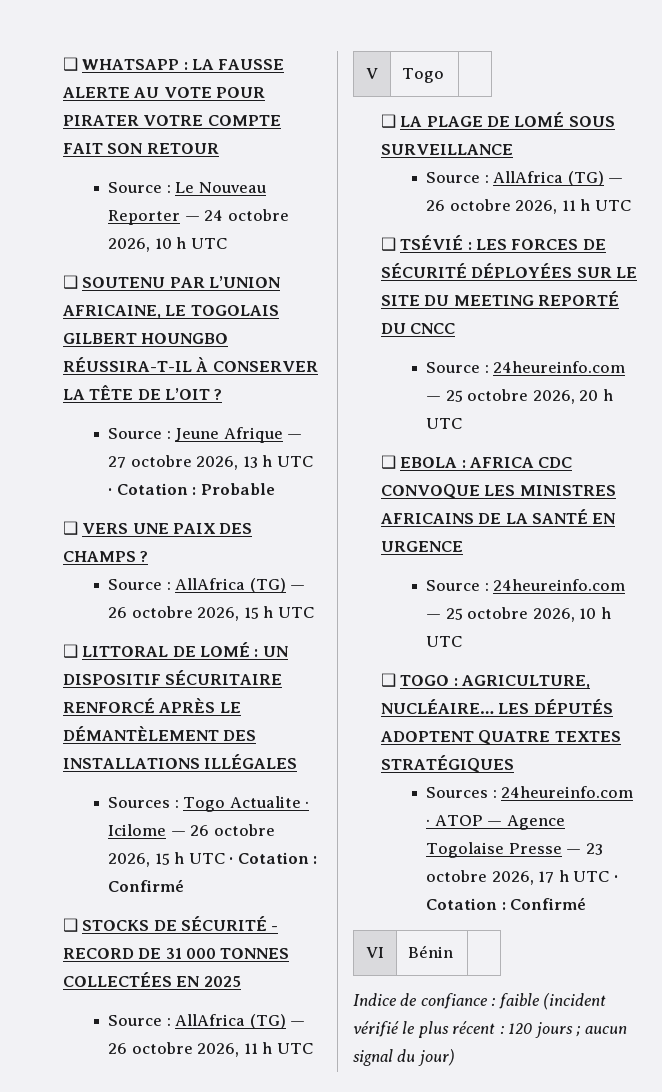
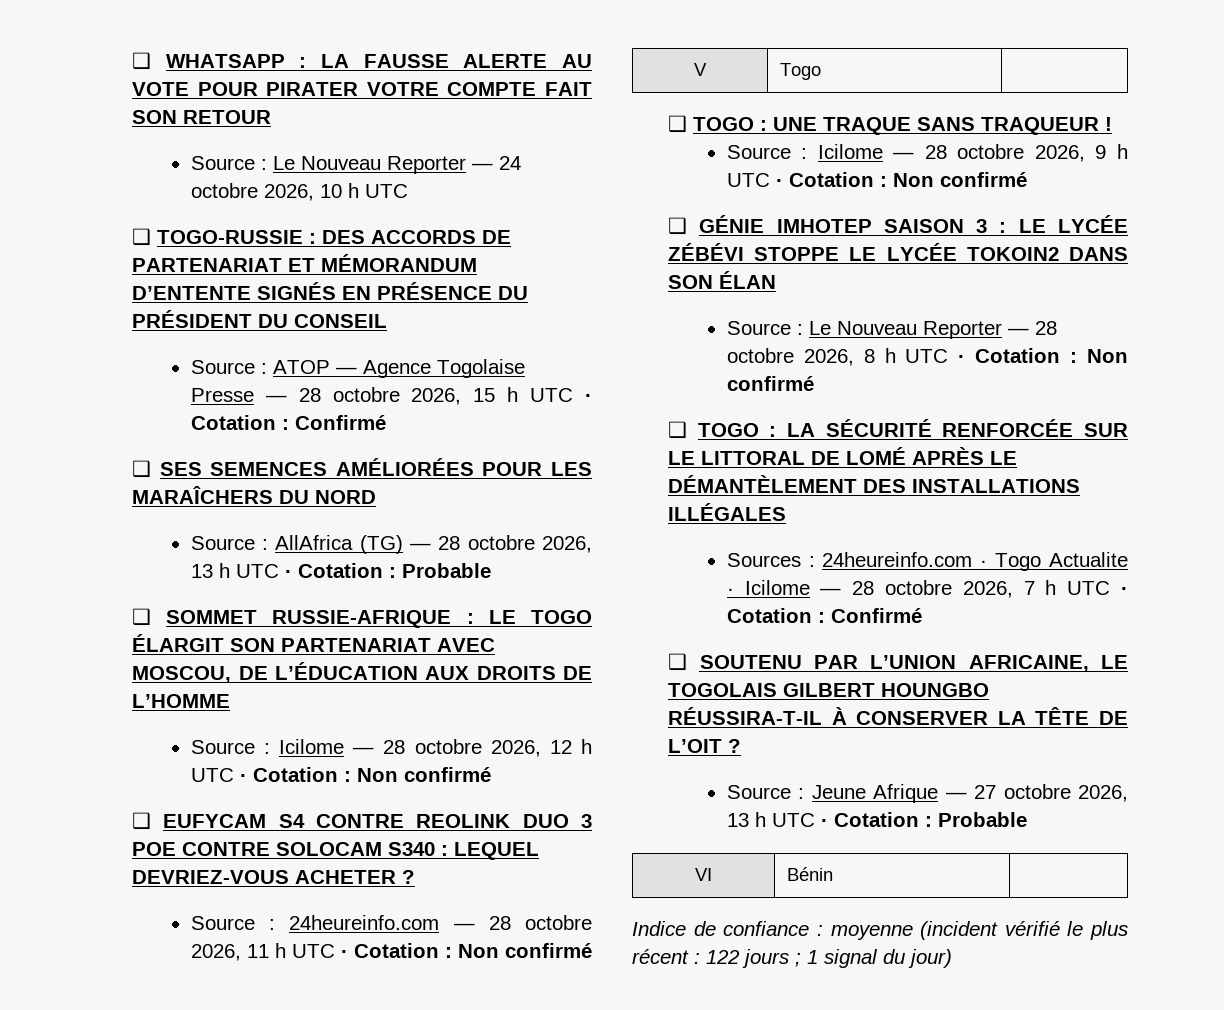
+ ❑ TOGO-RUSSIE : DES ACCORDS DE PARTENARIAT ET MÉMORANDUM D’ENTENTE SIGNÉS EN PRÉSENCE DU PRÉSIDENT DU CONSEIL
+ Source : ATOP — Agence Togolaise Presse — 28 octobre 2026, 15 h UTC · Cotation : Confirmé
+ ❑ SES SEMENCES AMÉLIORÉES POUR LES MARAÎCHERS DU NORD
+ Source : AllAfrica (TG) — 28 octobre 2026, 13 h UTC · Cotation : Probable
+ ❑ SOMMET RUSSIE-AFRIQUE : LE TOGO ÉLARGIT SON PARTENARIAT AVEC MOSCOU, DE L’ÉDUCATION AUX DROITS DE L’HOMME
+ Source : Icilome — 28 octobre 2026, 12 h UTC · Cotation : Non confirmé
+ ❑ EUFYCAM S4 CONTRE REOLINK DUO 3 POE CONTRE SOLOCAM S340 : LEQUEL DEVRIEZ-VOUS ACHETER ?
+ Source : 24heureinfo.com — 28 octobre 2026, 11 h UTC · Cotation : Non confirmé
+ V | Togo |
+ ❑ TOGO : UNE TRAQUE SANS TRAQUEUR !
+ Source : Icilome — 28 octobre 2026, 9 h UTC · Cotation : Non confirmé
+ ❑ GÉNIE IMHOTEP SAISON 3 : LE LYCÉE ZÉBÉVI STOPPE LE LYCÉE TOKOIN2 DANS SON ÉLAN
+ Source : Le Nouveau Reporter — 28 octobre 2026, 8 h UTC · Cotation : Non confirmé
+ ❑ TOGO : LA SÉCURITÉ RENFORCÉE SUR LE LITTORAL DE LOMÉ APRÈS LE DÉMANTÈLEMENT DES INSTALLATIONS ILLÉGALES
+ Sources : 24heureinfo.com · Togo Actualite · Icilome — 28 octobre 2026, 7 h UTC · Cotation : Confirmé
- ❑ VERS UNE PAIX DES CHAMPS ?
- Source : AllAfrica (TG) — 26 octobre 2026, 15 h UTC
- ❑ LITTORAL DE LOMÉ : UN DISPOSITIF SÉCURITAIRE RENFORCÉ APRÈS LE DÉMANTÈLEMENT DES INSTALLATIONS ILLÉGALES
- Sources : Togo Actualite · Icilome — 26 octobre 2026, 15 h UTC · Cotation : Confirmé
- ❑ STOCKS DE SÉCURITÉ - RECORD DE 31 000 TONNES COLLECTÉES EN 2025
- Source : AllAfrica (TG) — 26 octobre 2026, 11 h UTC
- V | Togo |
- ❑ LA PLAGE DE LOMÉ SOUS SURVEILLANCE
- Source : AllAfrica (TG) — 26 octobre 2026, 11 h UTC
- ❑ TSÉVIÉ : LES FORCES DE SÉCURITÉ DÉPLOYÉES SUR LE SITE DU MEETING REPORTÉ DU CNCC
- Source : 24heureinfo.com — 25 octobre 2026, 20 h UTC
- ❑ EBOLA : AFRICA CDC CONVOQUE LES MINISTRES AFRICAINS DE LA SANTÉ EN URGENCE
- Source : 24heureinfo.com — 25 octobre 2026, 10 h UTC
- ❑ TOGO : AGRICULTURE, NUCLÉAIRE… LES DÉPUTÉS ADOPTENT QUATRE TEXTES STRATÉGIQUES
- Sources : 24heureinfo.com · ATOP — Agence Togolaise Presse — 23 octobre 2026, 17 h UTC · Cotation : Confirmé
- Indice de confiance : faible (incident vérifié le plus récent : 120 jours ; aucun signal du jour)
+ Indice de confiance : moyenne (incident vérifié le plus récent : 122 jours ; 1 signal du jour)

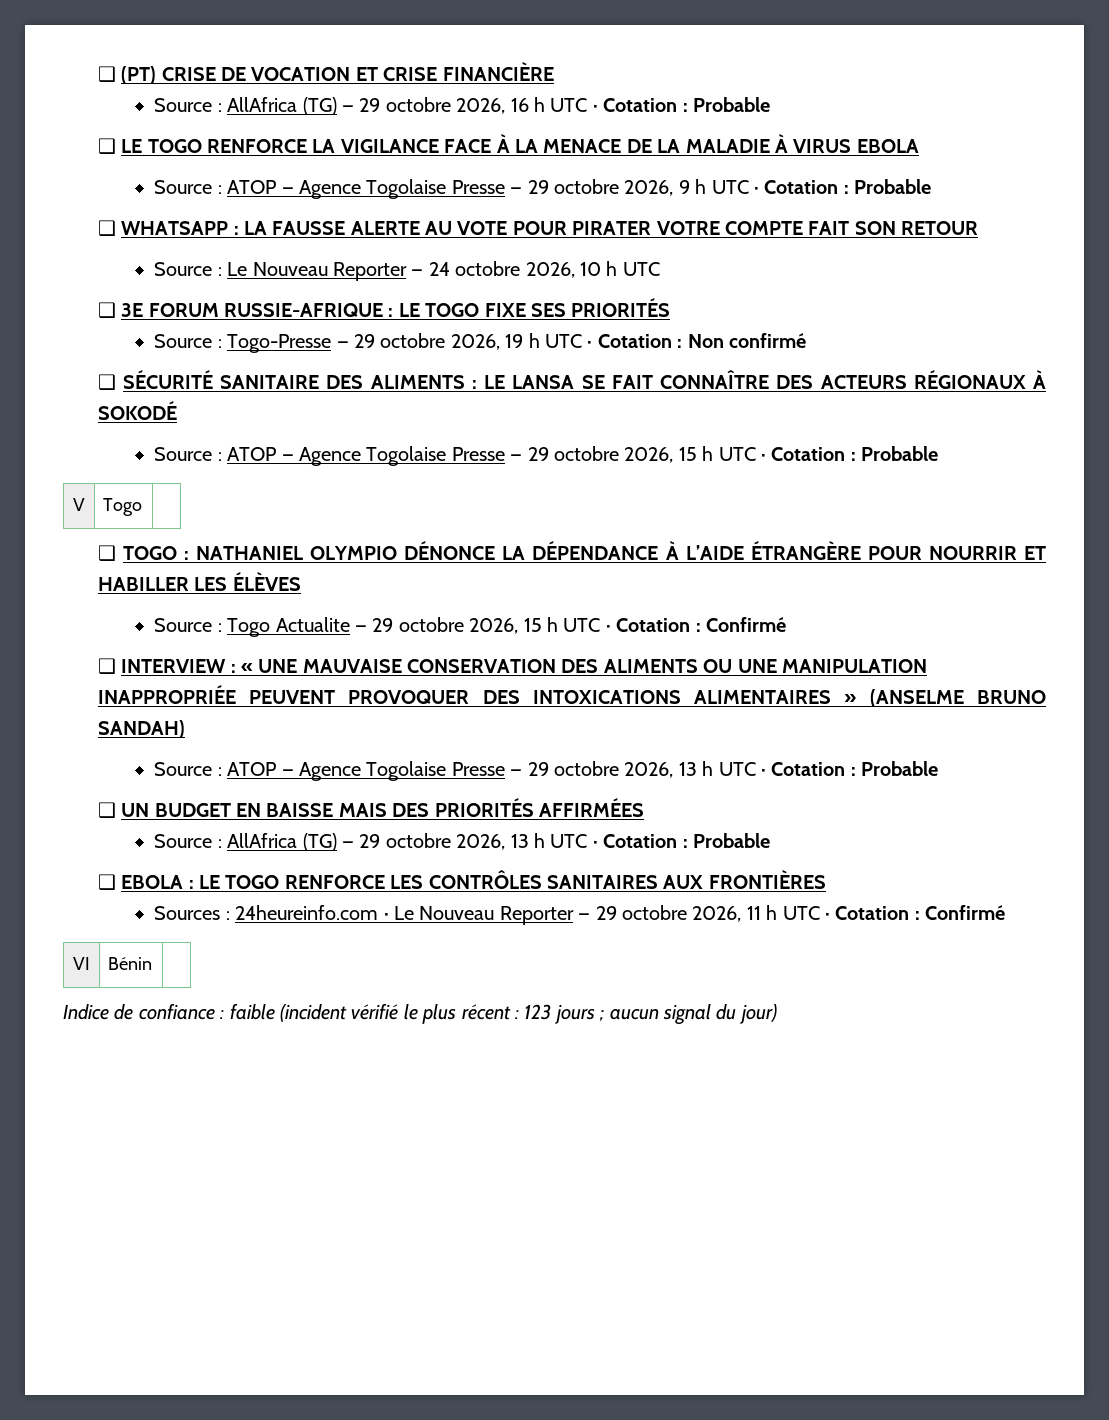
+ ❑ (PT) CRISE DE VOCATION ET CRISE FINANCIÈRE
+ Source : AllAfrica (TG) — 29 octobre 2026, 16 h UTC · Cotation : Probable
+ ❑ LE TOGO RENFORCE LA VIGILANCE FACE À LA MENACE DE LA MALADIE À VIRUS EBOLA
+ Source : ATOP — Agence Togolaise Presse — 29 octobre 2026, 9 h UTC · Cotation : Probable
- ❑ TOGO-RUSSIE : DES ACCORDS DE PARTENARIAT ET MÉMORANDUM D’ENTENTE SIGNÉS EN PRÉSENCE DU PRÉSIDENT DU CONSEIL
- Source : ATOP — Agence Togolaise Presse — 28 octobre 2026, 15 h UTC · Cotation : Confirmé
+ ❑ 3E FORUM RUSSIE-AFRIQUE : LE TOGO FIXE SES PRIORITÉS
+ Source : Togo-Presse — 29 octobre 2026, 19 h UTC · Cotation : Non confirmé
+ ❑ SÉCURITÉ SANITAIRE DES ALIMENTS : LE LANSA SE FAIT CONNAÎTRE DES ACTEURS RÉGIONAUX À SOKODÉ
+ Source : ATOP — Agence Togolaise Presse — 29 octobre 2026, 15 h UTC · Cotation : Probable
+ V | Togo |
+ ❑ TOGO : NATHANIEL OLYMPIO DÉNONCE LA DÉPENDANCE À L’AIDE ÉTRANGÈRE POUR NOURRIR ET HABILLER LES ÉLÈVES
+ Source : Togo Actualite — 29 octobre 2026, 15 h UTC · Cotation : Confirmé
- ❑ SES SEMENCES AMÉLIORÉES POUR LES MARAÎCHERS DU NORD
- Source : AllAfrica (TG) — 28 octobre 2026, 13 h UTC · Cotation : Probable
+ ❑ INTERVIEW : « UNE MAUVAISE CONSERVATION DES ALIMENTS OU UNE MANIPULATION INAPPROPRIÉE PEUVENT PROVOQUER DES INTOXICATIONS ALIMENTAIRES » (ANSELME BRUNO SANDAH)
+ Source : ATOP — Agence Togolaise Presse — 29 octobre 2026, 13 h UTC · Cotation : Probable
- ❑ SOMMET RUSSIE-AFRIQUE : LE TOGO ÉLARGIT SON PARTENARIAT AVEC MOSCOU, DE L’ÉDUCATION AUX DROITS DE L’HOMME
- Source : Icilome — 28 octobre 2026, 12 h UTC · Cotation : Non confirmé
- ❑ EUFYCAM S4 CONTRE REOLINK DUO 3 POE CONTRE SOLOCAM S340 : LEQUEL DEVRIEZ-VOUS ACHETER ?
- Source : 24heureinfo.com — 28 octobre 2026, 11 h UTC · Cotation : Non confirmé
- V | Togo |
- ❑ TOGO : UNE TRAQUE SANS TRAQUEUR !
- Source : Icilome — 28 octobre 2026, 9 h UTC · Cotation : Non confirmé
- ❑ GÉNIE IMHOTEP SAISON 3 : LE LYCÉE ZÉBÉVI STOPPE LE LYCÉE TOKOIN2 DANS SON ÉLAN
- Source : Le Nouveau Reporter — 28 octobre 2026, 8 h UTC · Cotation : Non confirmé
- ❑ TOGO : LA SÉCURITÉ RENFORCÉE SUR LE LITTORAL DE LOMÉ APRÈS LE DÉMANTÈLEMENT DES INSTALLATIONS ILLÉGALES
- Sources : 24heureinfo.com · Togo Actualite · Icilome — 28 octobre 2026, 7 h UTC · Cotation : Confirmé
- ❑ SOUTENU PAR L’UNION AFRICAINE, LE TOGOLAIS GILBERT HOUNGBO RÉUSSIRA-T-IL À CONSERVER LA TÊTE DE L’OIT ?
- Source : Jeune Afrique — 27 octobre 2026, 13 h UTC · Cotation : Probable
+ ❑ UN BUDGET EN BAISSE MAIS DES PRIORITÉS AFFIRMÉES
+ Source : AllAfrica (TG) — 29 octobre 2026, 13 h UTC · Cotation : Probable
+ ❑ EBOLA : LE TOGO RENFORCE LES CONTRÔLES SANITAIRES AUX FRONTIÈRES
+ Sources : 24heureinfo.com · Le Nouveau Reporter — 29 octobre 2026, 11 h UTC · Cotation : Confirmé
- Indice de confiance : moyenne (incident vérifié le plus récent : 122 jours ; 1 signal du jour)
+ Indice de confiance : faible (incident vérifié le plus récent : 123 jours ; aucun signal du jour)

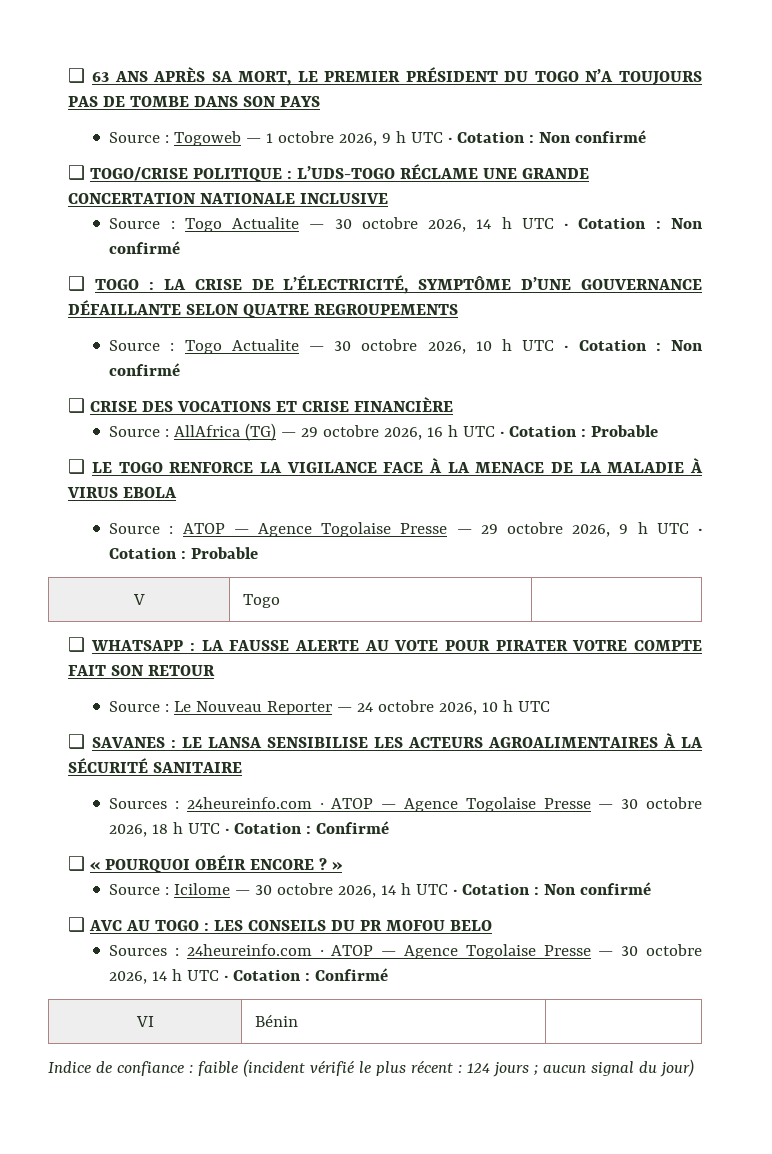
- ❑ (PT) CRISE DE VOCATION ET CRISE FINANCIÈRE
+ ❑ 63 ANS APRÈS SA MORT, LE PREMIER PRÉSIDENT DU TOGO N’A TOUJOURS PAS DE TOMBE DANS SON PAYS
+ Source : Togoweb — 1 octobre 2026, 9 h UTC · Cotation : Non confirmé
+ ❑ TOGO/CRISE POLITIQUE : L’UDS-TOGO RÉCLAME UNE GRANDE CONCERTATION NATIONALE INCLUSIVE
+ Source : Togo Actualite — 30 octobre 2026, 14 h UTC · Cotation : Non confirmé
+ ❑ TOGO : LA CRISE DE L’ÉLECTRICITÉ, SYMPTÔME D’UNE GOUVERNANCE DÉFAILLANTE SELON QUATRE REGROUPEMENTS
+ Source : Togo Actualite — 30 octobre 2026, 10 h UTC · Cotation : Non confirmé
+ ❑ CRISE DES VOCATIONS ET CRISE FINANCIÈRE
+ V | Togo |
- ❑ 3E FORUM RUSSIE-AFRIQUE : LE TOGO FIXE SES PRIORITÉS
- Source : Togo-Presse — 29 octobre 2026, 19 h UTC · Cotation : Non confirmé
- ❑ SÉCURITÉ SANITAIRE DES ALIMENTS : LE LANSA SE FAIT CONNAÎTRE DES ACTEURS RÉGIONAUX À SOKODÉ
- Source : ATOP — Agence Togolaise Presse — 29 octobre 2026, 15 h UTC · Cotation : Probable
- V | Togo |
- ❑ TOGO : NATHANIEL OLYMPIO DÉNONCE LA DÉPENDANCE À L’AIDE ÉTRANGÈRE POUR NOURRIR ET HABILLER LES ÉLÈVES
- Source : Togo Actualite — 29 octobre 2026, 15 h UTC · Cotation : Confirmé
- ❑ INTERVIEW : « UNE MAUVAISE CONSERVATION DES ALIMENTS OU UNE MANIPULATION INAPPROPRIÉE PEUVENT PROVOQUER DES INTOXICATIONS ALIMENTAIRES » (ANSELME BRUNO SANDAH)
- Source : ATOP — Agence Togolaise Presse — 29 octobre 2026, 13 h UTC · Cotation : Probable
- ❑ UN BUDGET EN BAISSE MAIS DES PRIORITÉS AFFIRMÉES
- Source : AllAfrica (TG) — 29 octobre 2026, 13 h UTC · Cotation : Probable
- ❑ EBOLA : LE TOGO RENFORCE LES CONTRÔLES SANITAIRES AUX FRONTIÈRES
- Sources : 24heureinfo.com · Le Nouveau Reporter — 29 octobre 2026, 11 h UTC · Cotation : Confirmé
+ ❑ SAVANES : LE LANSA SENSIBILISE LES ACTEURS AGROALIMENTAIRES À LA SÉCURITÉ SANITAIRE
+ Sources : 24heureinfo.com · ATOP — Agence Togolaise Presse — 30 octobre 2026, 18 h UTC · Cotation : Confirmé
+ ❑ « POURQUOI OBÉIR ENCORE ? »
+ Source : Icilome — 30 octobre 2026, 14 h UTC · Cotation : Non confirmé
+ ❑ AVC AU TOGO : LES CONSEILS DU PR MOFOU BELO
+ Sources : 24heureinfo.com · ATOP — Agence Togolaise Presse — 30 octobre 2026, 14 h UTC · Cotation : Confirmé
- Indice de confiance : faible (incident vérifié le plus récent : 123 jours ; aucun signal du jour)
+ Indice de confiance : faible (incident vérifié le plus récent : 124 jours ; aucun signal du jour)

